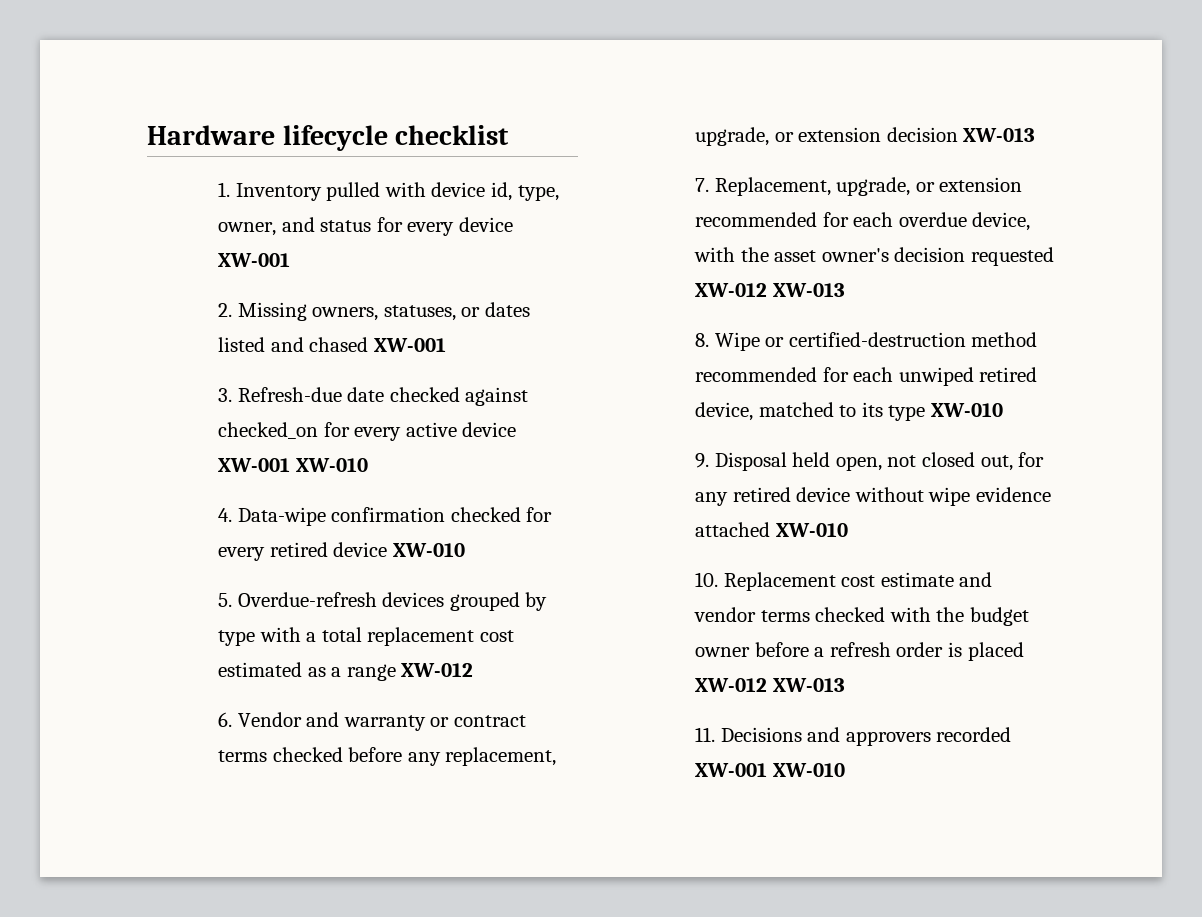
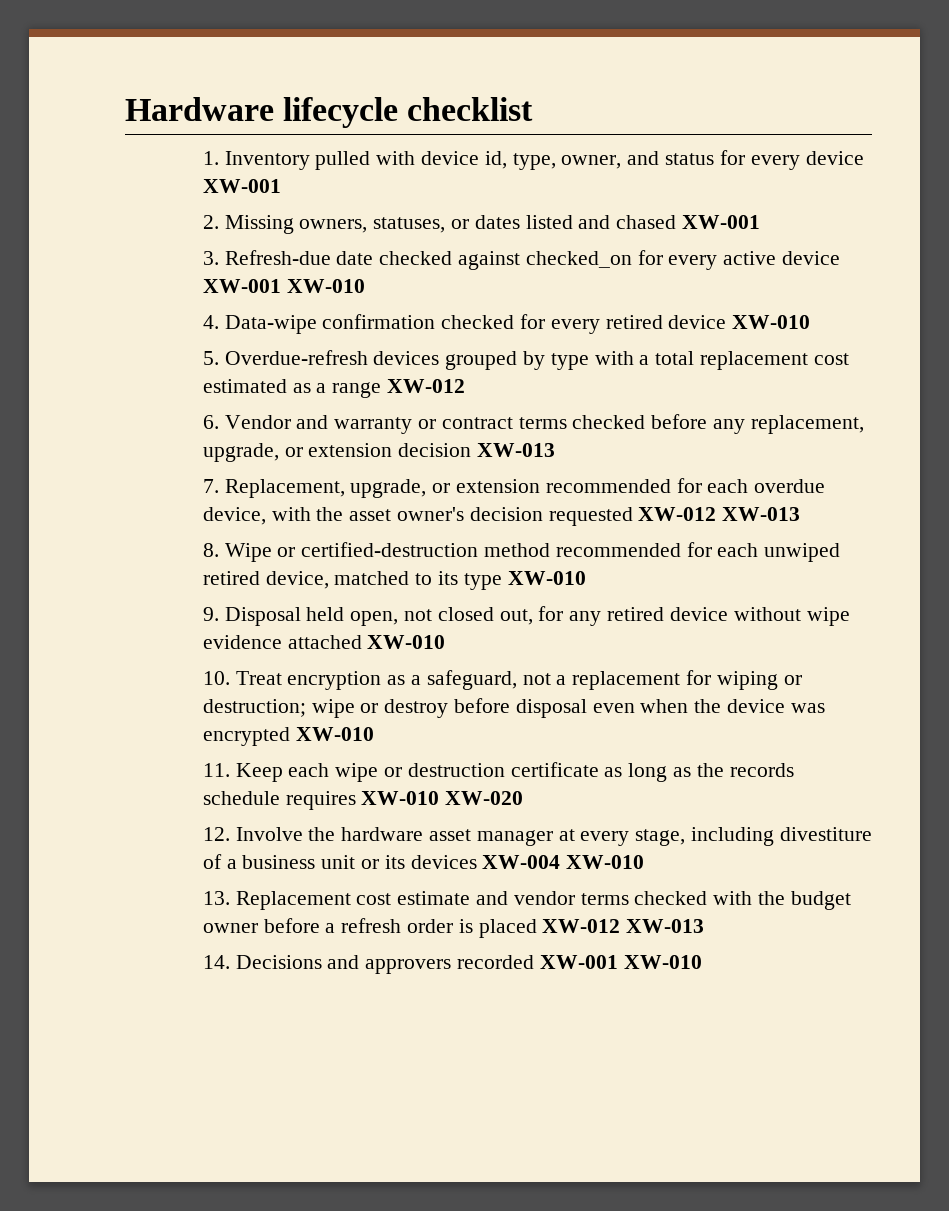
- 10. Replacement cost estimate and vendor terms checked with the budget owner before a refresh order is placed XW-012 XW-013
+ 10. Treat encryption as a safeguard, not a replacement for wiping or destruction; wipe or destroy before disposal even when the device was encrypted XW-010
+ 11. Keep each wipe or destruction certificate as long as the records schedule requires XW-010 XW-020
+ 12. Involve the hardware asset manager at every stage, including divestiture of a business unit or its devices XW-004 XW-010
+ 13. Replacement cost estimate and vendor terms checked with the budget owner before a refresh order is placed XW-012 XW-013
- 11. Decisions and approvers recorded XW-001 XW-010
+ 14. Decisions and approvers recorded XW-001 XW-010

